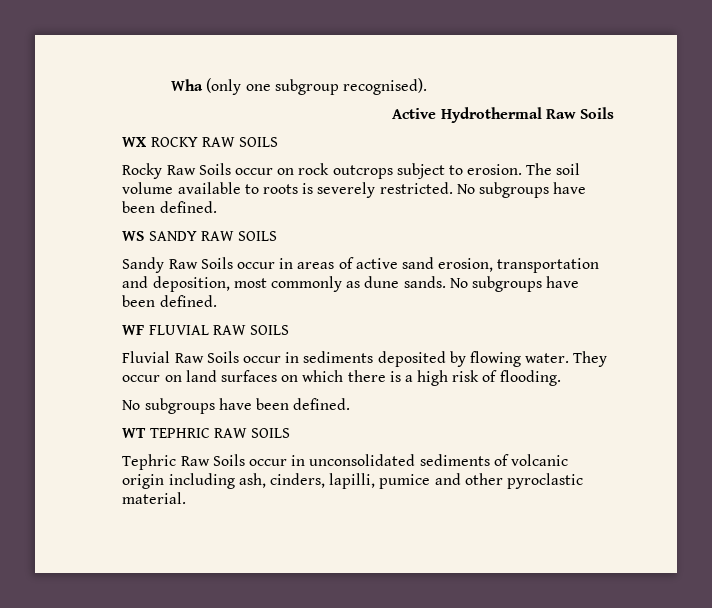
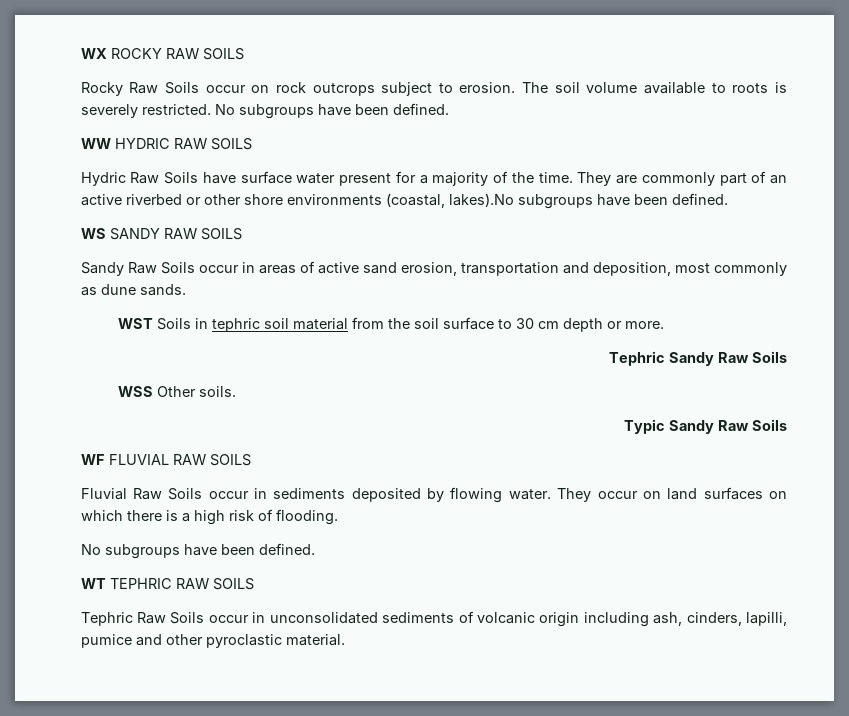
- Wha (only one subgroup recognised).
- Active Hydrothermal Raw Soils
+ WW HYDRIC RAW SOILS
+ Hydric Raw Soils have surface water present for a majority of the time. They are commonly part of an active riverbed or other shore environments (coastal, lakes).No subgroups have been defined.
- Sandy Raw Soils occur in areas of active sand erosion, transportation and deposition, most commonly as dune sands. No subgroups have been defined.
+ Sandy Raw Soils occur in areas of active sand erosion, transportation and deposition, most commonly as dune sands.
+ WST Soils in tephric soil material from the soil surface to 30 cm depth or more.
+ Tephric Sandy Raw Soils
+ WSS Other soils.
+ Typic Sandy Raw Soils

